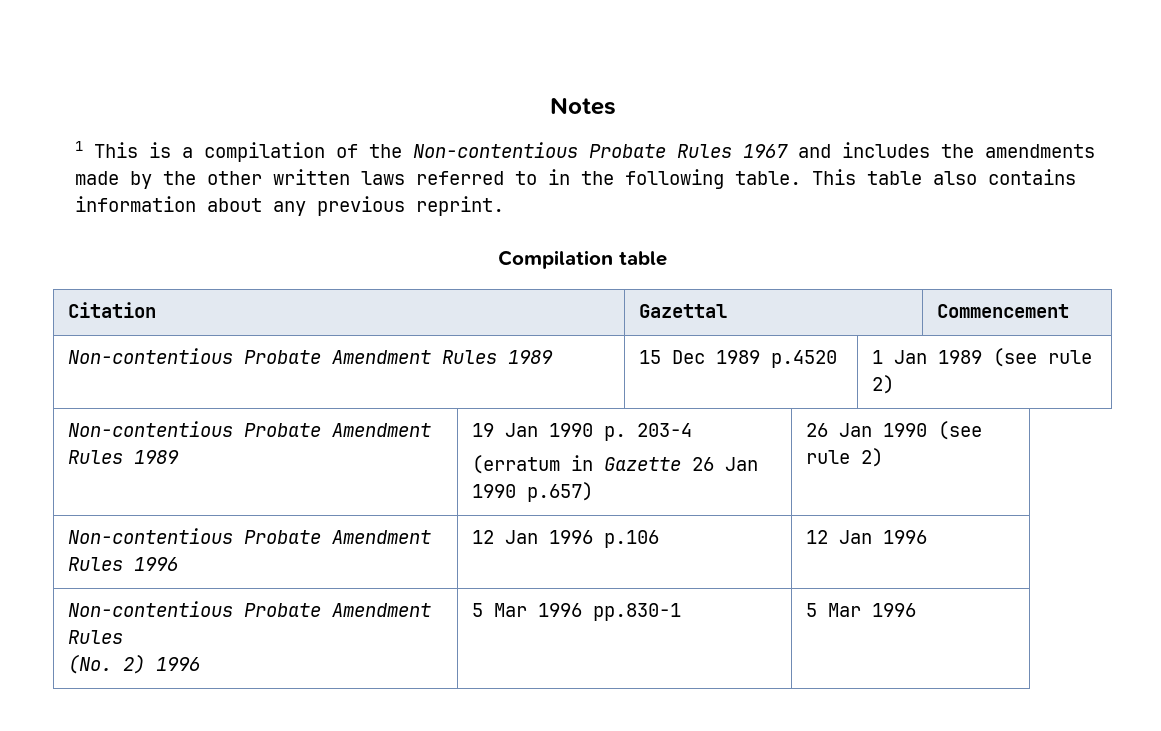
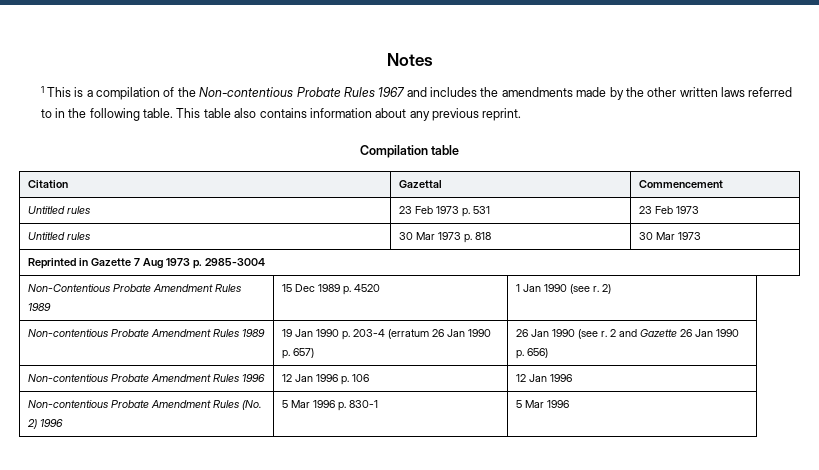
- Non-contentious Probate Amendment Rules 1989 | 15 Dec 1989 p.4520 | 1 Jan 1989 (see rule 2)
+ Untitled rules | 23 Feb 1973 p. 531 | 23 Feb 1973
+ Untitled rules | 30 Mar 1973 p. 818 | 30 Mar 1973
+ Reprinted in Gazette 7 Aug 1973 p. 2985-3004
+ Non-Contentious Probate Amendment Rules 1989 | 15 Dec 1989 p. 4520 | 1 Jan 1990 (see r. 2)
- Non-contentious Probate Amendment Rules 1989 | 19 Jan 1990 p. 203-4
- (erratum in Gazette 26 Jan 1990 p.657) | 26 Jan 1990 (see rule 2)
+ Non-contentious Probate Amendment Rules 1989 | 19 Jan 1990 p. 203-4 (erratum 26 Jan 1990 p. 657) | 26 Jan 1990 (see r. 2 and Gazette 26 Jan 1990 p. 656)
- Non-contentious Probate Amendment Rules 1996 | 12 Jan 1996 p.106 | 12 Jan 1996
- Non-contentious Probate Amendment Rules
- (No. 2) 1996 | 5 Mar 1996 pp.830-1 | 5 Mar 1996
+ Non-contentious Probate Amendment Rules 1996 | 12 Jan 1996 p. 106 | 12 Jan 1996
+ Non-contentious Probate Amendment Rules (No. 2) 1996 | 5 Mar 1996 p. 830-1 | 5 Mar 1996

